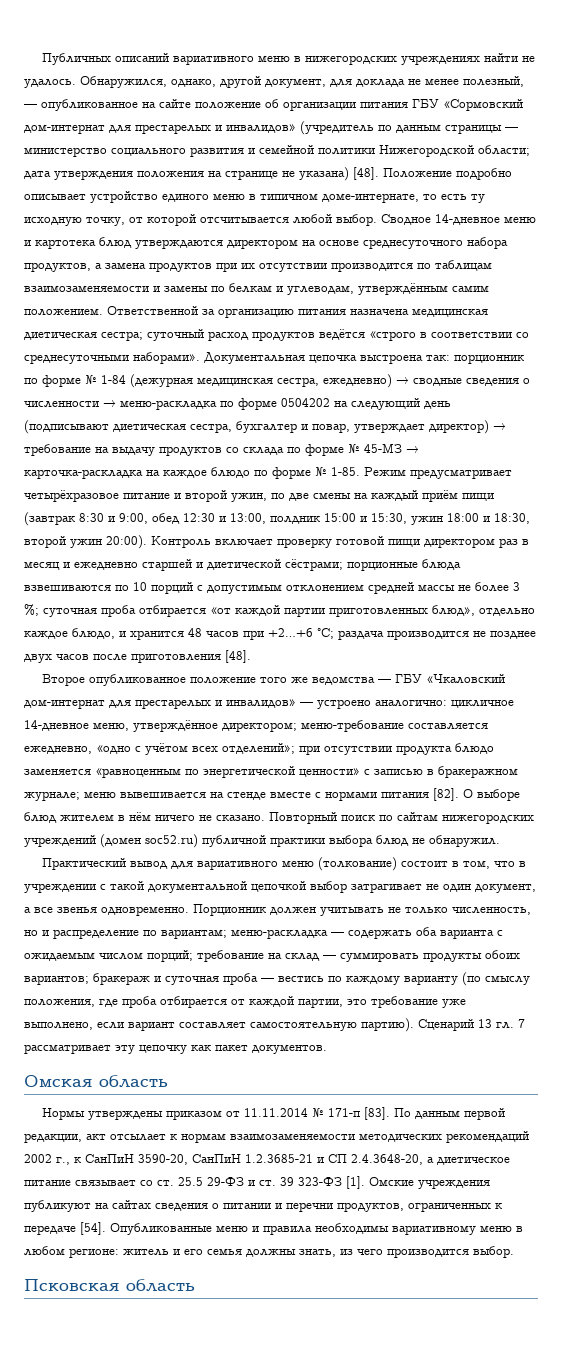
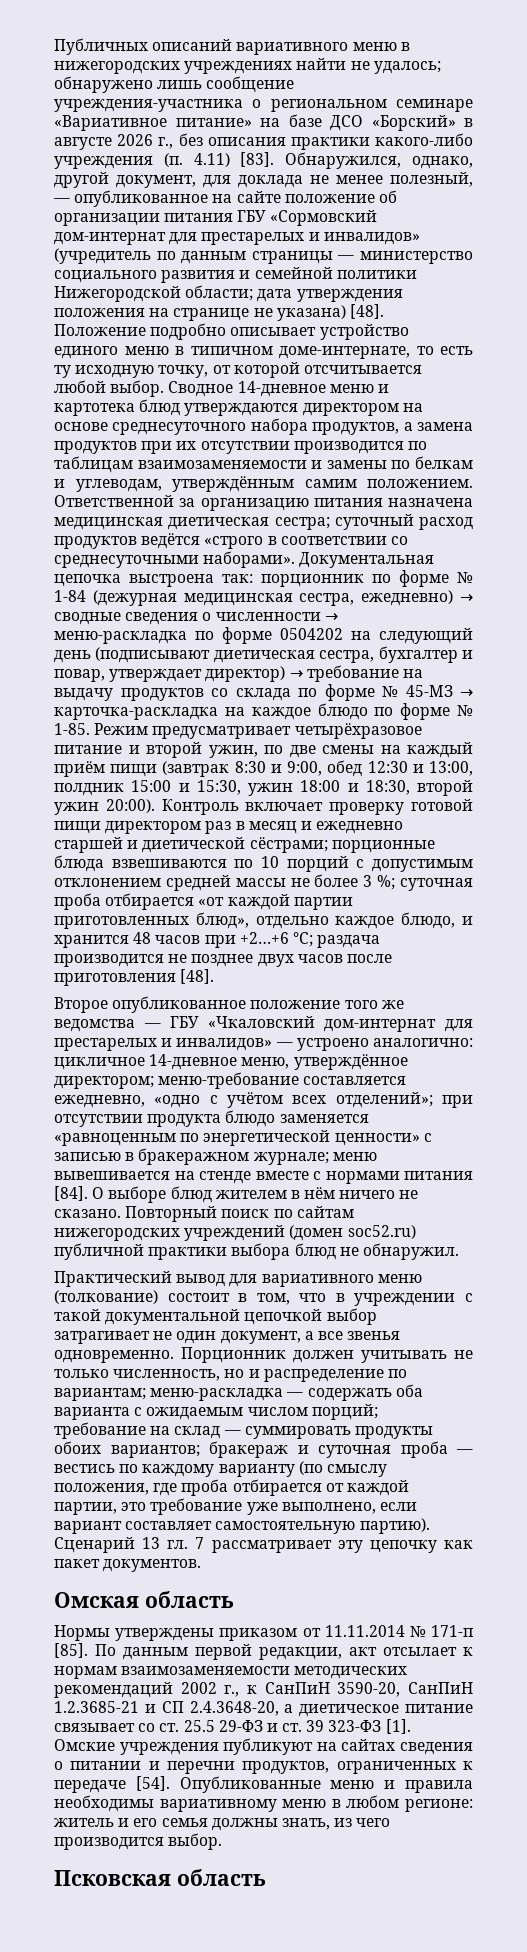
- Публичных описаний вариативного меню в нижегородских учреждениях найти не удалось.
+ Публичных описаний вариативного меню в нижегородских учреждениях найти не удалось; обнаружено лишь сообщение учреждения-участника о региональном семинаре «Вариативное питание» на базе ДСО «Борский» в августе 2026 г., без описания практики какого-либо учреждения (п. 4.11) [83].
- Второе опубликованное положение того же ведомства — ГБУ «Чкаловский дом-интернат для престарелых и инвалидов» — устроено аналогично: цикличное 14-дневное меню, утверждённое директором; меню-требование составляется ежедневно, «одно с учётом всех отделений»; при отсутствии продукта блюдо заменяется «равноценным по энергетической ценности» с записью в бракеражном журнале; меню вывешивается на стенде вместе с нормами питания [82].
+ Второе опубликованное положение того же ведомства — ГБУ «Чкаловский дом-интернат для престарелых и инвалидов» — устроено аналогично: цикличное 14-дневное меню, утверждённое директором; меню-требование составляется ежедневно, «одно с учётом всех отделений»; при отсутствии продукта блюдо заменяется «равноценным по энергетической ценности» с записью в бракеражном журнале; меню вывешивается на стенде вместе с нормами питания [84].
- Нормы утверждены приказом от 11.11.2014 № 171-п [83].
+ Нормы утверждены приказом от 11.11.2014 № 171-п [85].

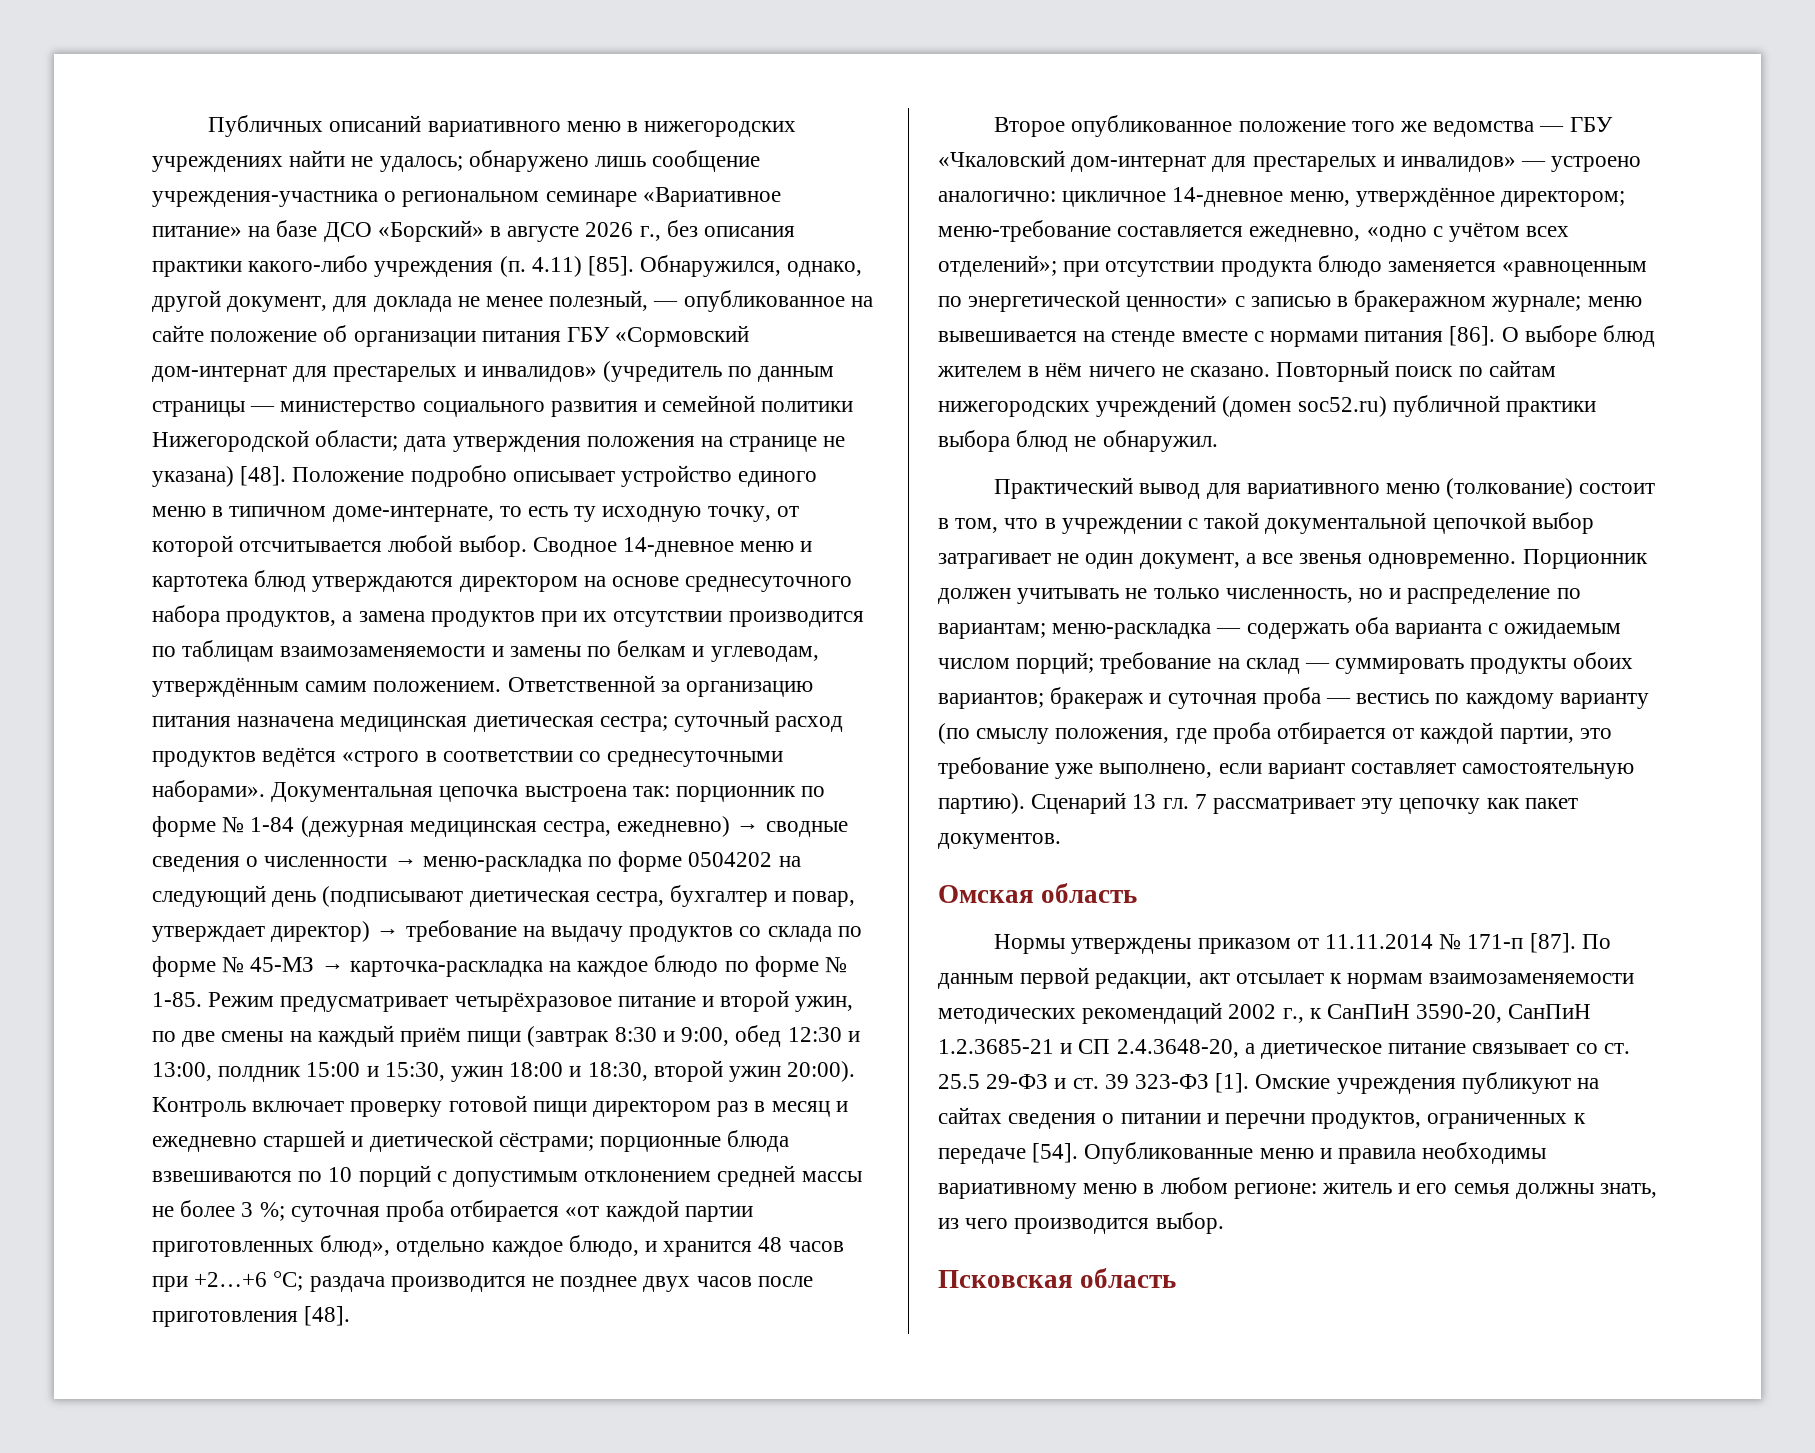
- Публичных описаний вариативного меню в нижегородских учреждениях найти не удалось; обнаружено лишь сообщение учреждения-участника о региональном семинаре «Вариативное питание» на базе ДСО «Борский» в августе 2026 г., без описания практики какого-либо учреждения (п. 4.11) [83].
+ Публичных описаний вариативного меню в нижегородских учреждениях найти не удалось; обнаружено лишь сообщение учреждения-участника о региональном семинаре «Вариативное питание» на базе ДСО «Борский» в августе 2026 г., без описания практики какого-либо учреждения (п. 4.11) [85].
- Второе опубликованное положение того же ведомства — ГБУ «Чкаловский дом-интернат для престарелых и инвалидов» — устроено аналогично: цикличное 14-дневное меню, утверждённое директором; меню-требование составляется ежедневно, «одно с учётом всех отделений»; при отсутствии продукта блюдо заменяется «равноценным по энергетической ценности» с записью в бракеражном журнале; меню вывешивается на стенде вместе с нормами питания [84].
+ Второе опубликованное положение того же ведомства — ГБУ «Чкаловский дом-интернат для престарелых и инвалидов» — устроено аналогично: цикличное 14-дневное меню, утверждённое директором; меню-требование составляется ежедневно, «одно с учётом всех отделений»; при отсутствии продукта блюдо заменяется «равноценным по энергетической ценности» с записью в бракеражном журнале; меню вывешивается на стенде вместе с нормами питания [86].
- Нормы утверждены приказом от 11.11.2014 № 171-п [85].
+ Нормы утверждены приказом от 11.11.2014 № 171-п [87].

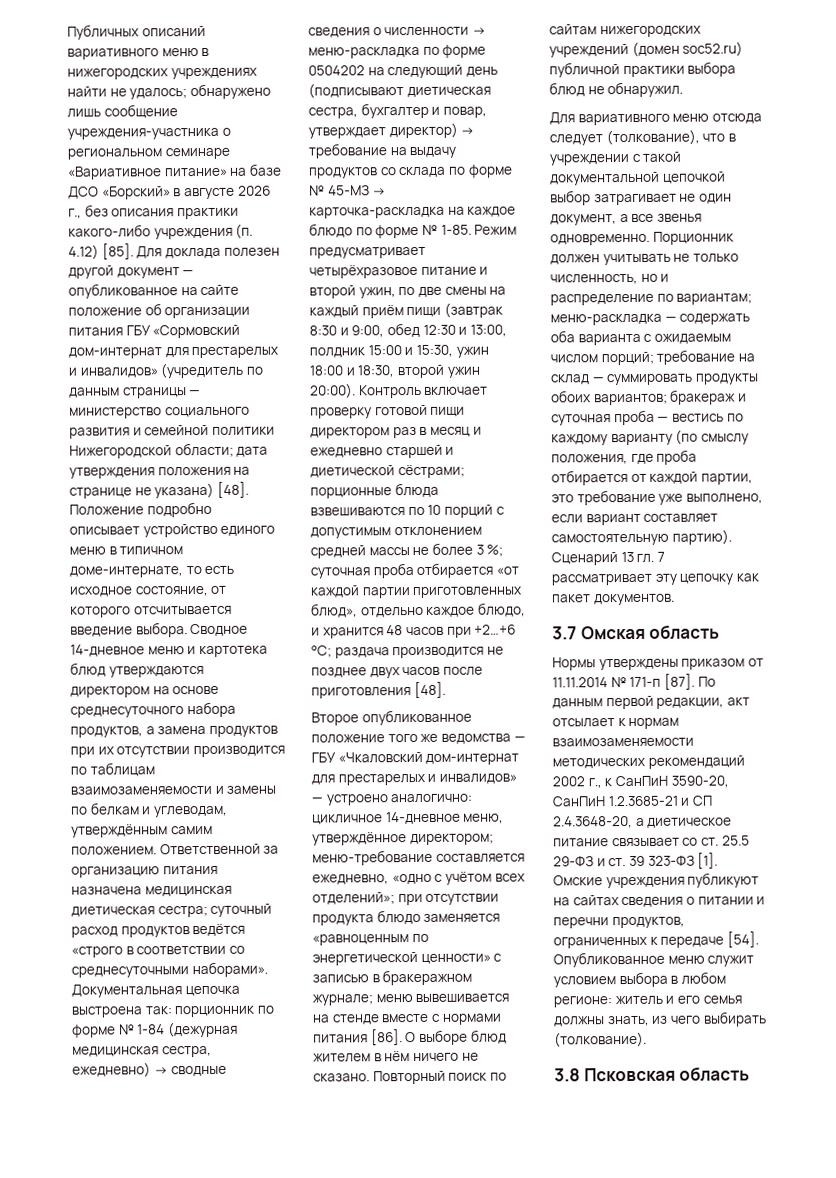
- обнаружено лишь сообщение учреждения-участника о региональном семинаре «Вариативное питание» на базе ДСО «Борский» в августе 2026 г., без описания практики какого-либо учреждения (п. 4.11) [85]. Обнаружился, однако, другой документ, для доклада не менее полезный, — опубликованное на сайте положение об организации питания ГБУ «Сормовский дом-интернат для престарелых и инвалидов» (учредитель по данным страницы — министерство социального развития и семейной политики Нижегородской области;
+ обнаружено лишь сообщение учреждения-участника о региональном семинаре «Вариативное питание» на базе ДСО «Борский» в августе 2026 г., без описания практики какого-либо учреждения (п. 4.12) [85]. Для доклада полезен другой документ — опубликованное на сайте положение об организации питания ГБУ «Сормовский дом-интернат для престарелых и инвалидов» (учредитель по данным страницы — министерство социального развития и семейной политики Нижегородской области;
- Положение подробно описывает устройство единого меню в типичном доме-интернате, то есть ту исходную точку, от которой отсчитывается любой выбор.
+ Положение подробно описывает устройство единого меню в типичном доме-интернате, то есть исходное состояние, от которого отсчитывается введение выбора.
- Практический вывод для вариативного меню (толкование) состоит в том, что в учреждении с такой документальной цепочкой выбор затрагивает не один документ, а все звенья одновременно.
+ Для вариативного меню отсюда следует (толкование), что в учреждении с такой документальной цепочкой выбор затрагивает не один документ, а все звенья одновременно.
- Омская область
+ 3.7 Омская область
- Опубликованные меню и правила необходимы вариативному меню в любом регионе: житель и его семья должны знать, из чего производится выбор.
- Псковская область
+ Опубликованное меню служит условием выбора в любом регионе: житель и его семья должны знать, из чего выбирать (толкование).
+ 3.8 Псковская область

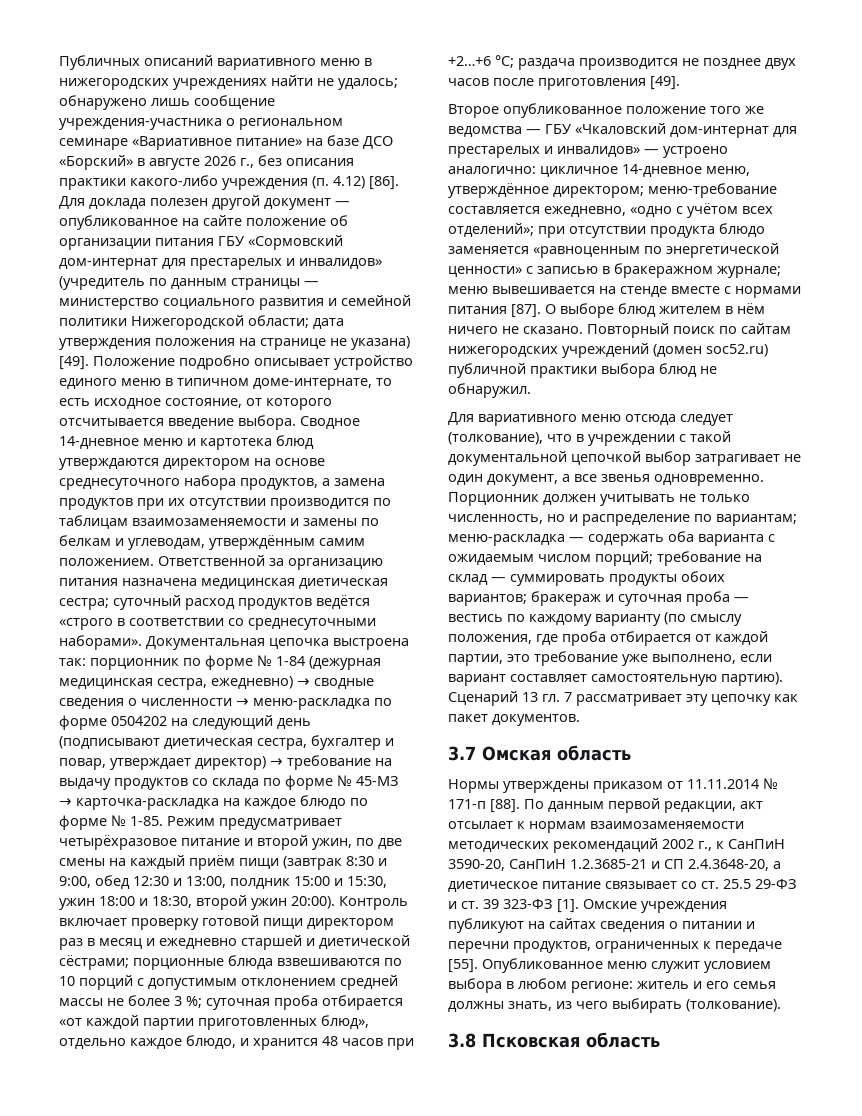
- Публичных описаний вариативного меню в нижегородских учреждениях найти не удалось; обнаружено лишь сообщение учреждения-участника о региональном семинаре «Вариативное питание» на базе ДСО «Борский» в августе 2026 г., без описания практики какого-либо учреждения (п. 4.12) [85].
+ Публичных описаний вариативного меню в нижегородских учреждениях найти не удалось; обнаружено лишь сообщение учреждения-участника о региональном семинаре «Вариативное питание» на базе ДСО «Борский» в августе 2026 г., без описания практики какого-либо учреждения (п. 4.12) [86].
- Для доклада полезен другой документ — опубликованное на сайте положение об организации питания ГБУ «Сормовский дом-интернат для престарелых и инвалидов» (учредитель по данным страницы — министерство социального развития и семейной политики Нижегородской области; дата утверждения положения на странице не указана) [48].
+ Для доклада полезен другой документ — опубликованное на сайте положение об организации питания ГБУ «Сормовский дом-интернат для престарелых и инвалидов» (учредитель по данным страницы — министерство социального развития и семейной политики Нижегородской области; дата утверждения положения на странице не указана) [49].
- Контроль включает проверку готовой пищи директором раз в месяц и ежедневно старшей и диетической сёстрами; порционные блюда взвешиваются по 10 порций с допустимым отклонением средней массы не более 3 %; суточная проба отбирается «от каждой партии приготовленных блюд», отдельно каждое блюдо, и хранится 48 часов при +2…+6 °C; раздача производится не позднее двух часов после приготовления [48].
+ Контроль включает проверку готовой пищи директором раз в месяц и ежедневно старшей и диетической сёстрами; порционные блюда взвешиваются по 10 порций с допустимым отклонением средней массы не более 3 %; суточная проба отбирается «от каждой партии приготовленных блюд», отдельно каждое блюдо, и хранится 48 часов при +2…+6 °C; раздача производится не позднее двух часов после приготовления [49].
- Второе опубликованное положение того же ведомства — ГБУ «Чкаловский дом-интернат для престарелых и инвалидов» — устроено аналогично: цикличное 14-дневное меню, утверждённое директором; меню-требование составляется ежедневно, «одно с учётом всех отделений»; при отсутствии продукта блюдо заменяется «равноценным по энергетической ценности» с записью в бракеражном журнале; меню вывешивается на стенде вместе с нормами питания [86].
+ Второе опубликованное положение того же ведомства — ГБУ «Чкаловский дом-интернат для престарелых и инвалидов» — устроено аналогично: цикличное 14-дневное меню, утверждённое директором; меню-требование составляется ежедневно, «одно с учётом всех отделений»; при отсутствии продукта блюдо заменяется «равноценным по энергетической ценности» с записью в бракеражном журнале; меню вывешивается на стенде вместе с нормами питания [87].
- Нормы утверждены приказом от 11.11.2014 № 171-п [87].
+ Нормы утверждены приказом от 11.11.2014 № 171-п [88].
- Омские учреждения публикуют на сайтах сведения о питании и перечни продуктов, ограниченных к передаче [54].
+ Омские учреждения публикуют на сайтах сведения о питании и перечни продуктов, ограниченных к передаче [55].

